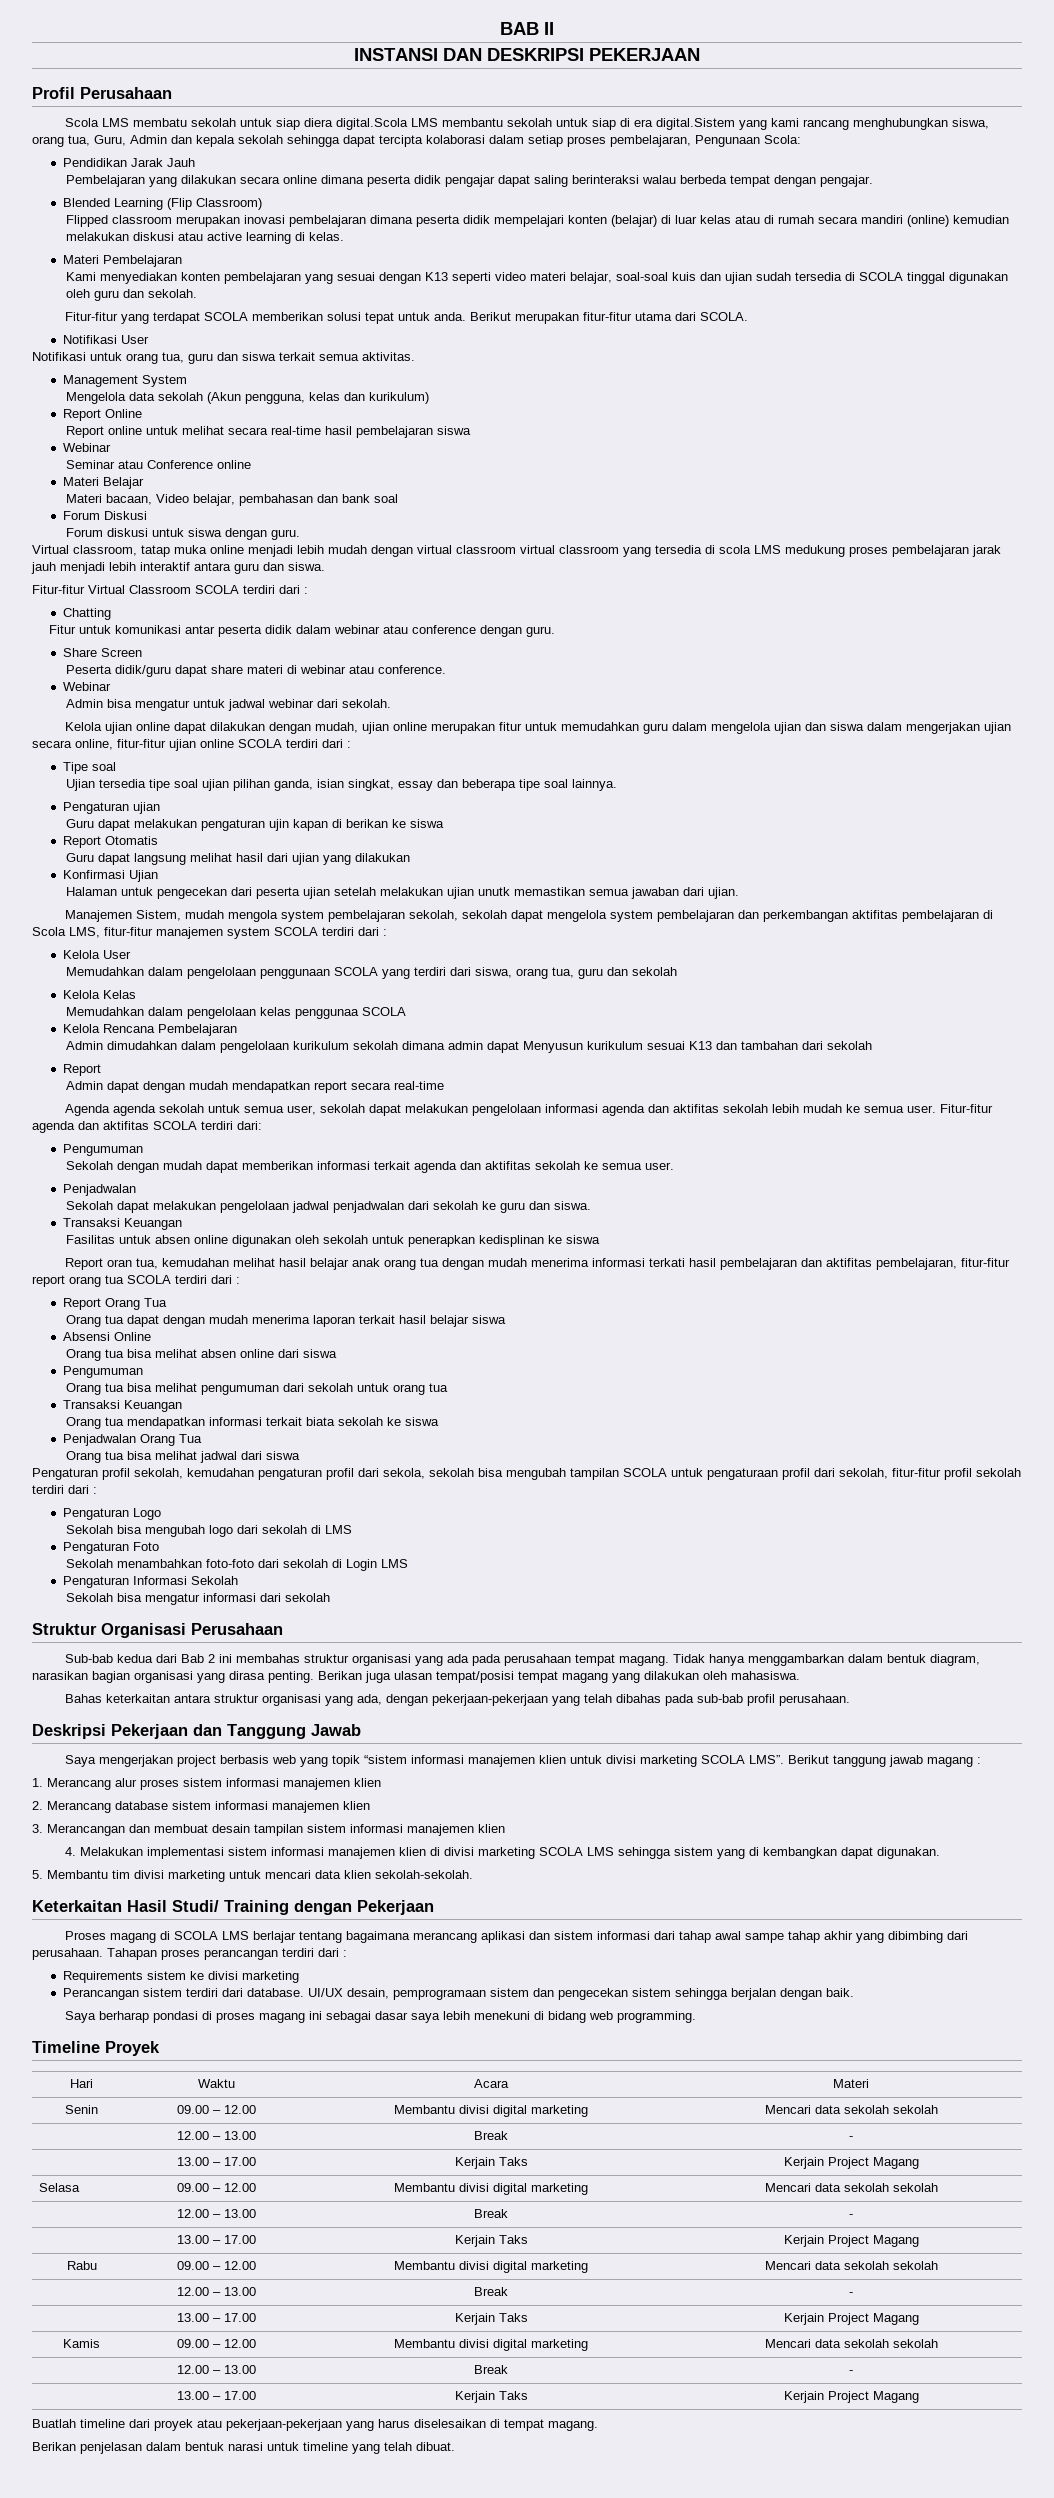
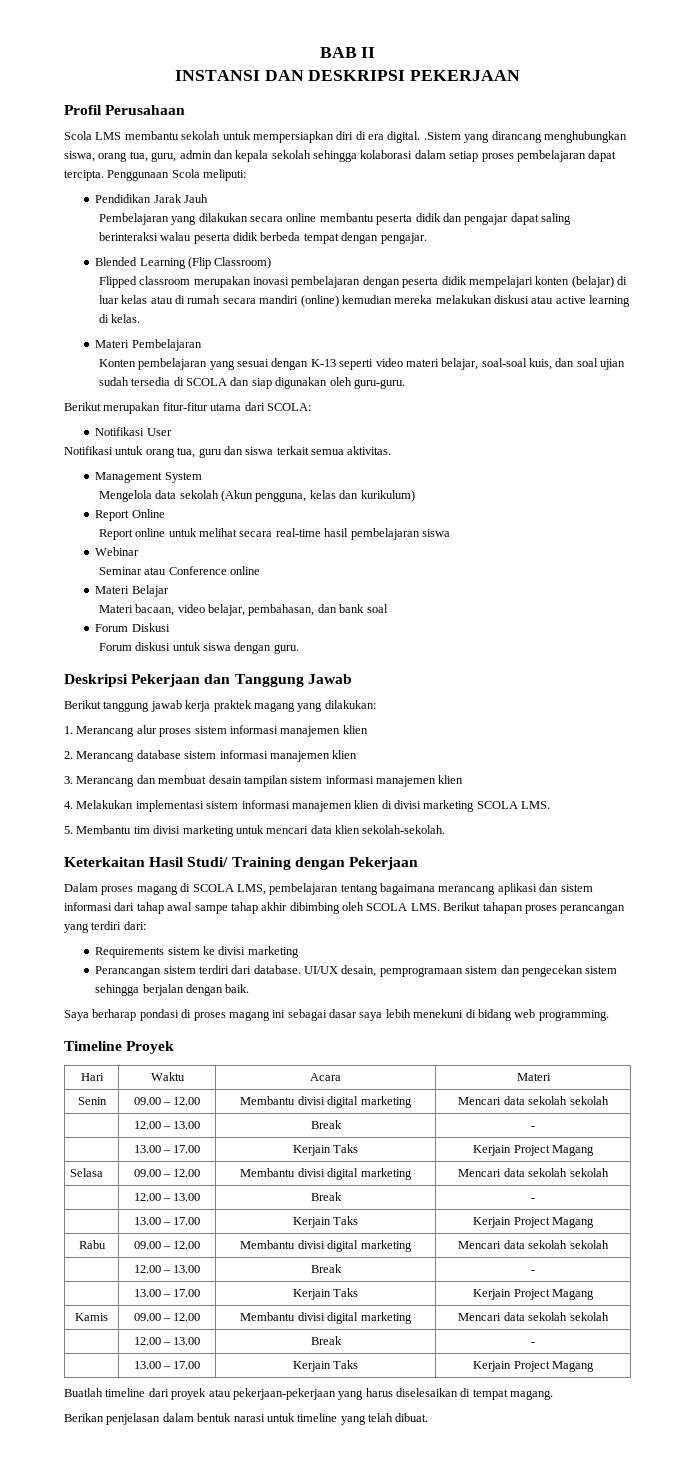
- Scola LMS membatu sekolah untuk siap diera digital.Scola LMS membantu sekolah untuk siap di era digital.Sistem yang kami rancang menghubungkan siswa, orang tua, Guru, Admin dan kepala sekolah sehingga dapat tercipta kolaborasi dalam setiap proses pembelajaran, Pengunaan Scola:
+ Scola LMS membantu sekolah untuk mempersiapkan diri di era digital. .Sistem yang dirancang menghubungkan siswa, orang tua, guru, admin dan kepala sekolah sehingga kolaborasi dalam setiap proses pembelajaran dapat tercipta. Penggunaan Scola meliputi:
- Pembelajaran yang dilakukan secara online dimana peserta didik pengajar dapat saling berinteraksi walau berbeda tempat dengan pengajar.
+ Pembelajaran yang dilakukan secara online membantu peserta didik dan pengajar dapat saling berinteraksi walau peserta didik berbeda tempat dengan pengajar.
- Flipped classroom merupakan inovasi pembelajaran dimana peserta didik mempelajari konten (belajar) di luar kelas atau di rumah secara mandiri (online) kemudian melakukan diskusi atau active learning di kelas.
+ Flipped classroom merupakan inovasi pembelajaran dengan peserta didik mempelajari konten (belajar) di luar kelas atau di rumah secara mandiri (online) kemudian mereka melakukan diskusi atau active learning di kelas.
- Kami menyediakan konten pembelajaran yang sesuai dengan K13 seperti video materi belajar, soal-soal kuis dan ujian sudah tersedia di SCOLA tinggal digunakan oleh guru dan sekolah.
- Fitur-fitur yang terdapat SCOLA memberikan solusi tepat untuk anda. Berikut merupakan fitur-fitur utama dari SCOLA.
+ Konten pembelajaran yang sesuai dengan K-13 seperti video materi belajar, soal-soal kuis, dan soal ujian sudah tersedia di SCOLA dan siap digunakan oleh guru-guru.
+ Berikut merupakan fitur-fitur utama dari SCOLA:
- Materi bacaan, Video belajar, pembahasan dan bank soal
+ Materi bacaan, video belajar, pembahasan, dan bank soal
- Virtual classroom, tatap muka online menjadi lebih mudah dengan virtual classroom virtual classroom yang tersedia di scola LMS medukung proses pembelajaran jarak jauh menjadi lebih interaktif antara guru dan siswa.
- Fitur-fitur Virtual Classroom SCOLA terdiri dari :
- Chatting
- Fitur untuk komunikasi antar peserta didik dalam webinar atau conference dengan guru.
- Share Screen
- Peserta didik/guru dapat share materi di webinar atau conference.
- Webinar
- Admin bisa mengatur untuk jadwal webinar dari sekolah.
- Kelola ujian online dapat dilakukan dengan mudah, ujian online merupakan fitur untuk memudahkan guru dalam mengelola ujian dan siswa dalam mengerjakan ujian secara online, fitur-fitur ujian online SCOLA terdiri dari :
- Tipe soal
- Ujian tersedia tipe soal ujian pilihan ganda, isian singkat, essay dan beberapa tipe soal lainnya.
- Pengaturan ujian
- Guru dapat melakukan pengaturan ujin kapan di berikan ke siswa
- Report Otomatis
- Guru dapat langsung melihat hasil dari ujian yang dilakukan
- Konfirmasi Ujian
- Halaman untuk pengecekan dari peserta ujian setelah melakukan ujian unutk memastikan semua jawaban dari ujian.
- Manajemen Sistem, mudah mengola system pembelajaran sekolah, sekolah dapat mengelola system pembelajaran dan perkembangan aktifitas pembelajaran di Scola LMS, fitur-fitur manajemen system SCOLA terdiri dari :
- Kelola User
- Memudahkan dalam pengelolaan penggunaan SCOLA yang terdiri dari siswa, orang tua, guru dan sekolah
- Kelola Kelas
- Memudahkan dalam pengelolaan kelas penggunaa SCOLA
- Kelola Rencana Pembelajaran
- Admin dimudahkan dalam pengelolaan kurikulum sekolah dimana admin dapat Menyusun kurikulum sesuai K13 dan tambahan dari sekolah
- Report
- Admin dapat dengan mudah mendapatkan report secara real-time
- Agenda agenda sekolah untuk semua user, sekolah dapat melakukan pengelolaan informasi agenda dan aktifitas sekolah lebih mudah ke semua user. Fitur-fitur agenda dan aktifitas SCOLA terdiri dari:
- Pengumuman
- Sekolah dengan mudah dapat memberikan informasi terkait agenda dan aktifitas sekolah ke semua user.
- Penjadwalan
- Sekolah dapat melakukan pengelolaan jadwal penjadwalan dari sekolah ke guru dan siswa.
- Transaksi Keuangan
- Fasilitas untuk absen online digunakan oleh sekolah untuk penerapkan kedisplinan ke siswa
- Report oran tua, kemudahan melihat hasil belajar anak orang tua dengan mudah menerima informasi terkati hasil pembelajaran dan aktifitas pembelajaran, fitur-fitur report orang tua SCOLA terdiri dari :
- Report Orang Tua
- Orang tua dapat dengan mudah menerima laporan terkait hasil belajar siswa
- Absensi Online
- Orang tua bisa melihat absen online dari siswa
- Pengumuman
- Orang tua bisa melihat pengumuman dari sekolah untuk orang tua
- Transaksi Keuangan
- Orang tua mendapatkan informasi terkait biata sekolah ke siswa
- Penjadwalan Orang Tua
- Orang tua bisa melihat jadwal dari siswa
- Pengaturan profil sekolah, kemudahan pengaturan profil dari sekola, sekolah bisa mengubah tampilan SCOLA untuk pengaturaan profil dari sekolah, fitur-fitur profil sekolah terdiri dari :
- Pengaturan Logo
- Sekolah bisa mengubah logo dari sekolah di LMS
- Pengaturan Foto
- Sekolah menambahkan foto-foto dari sekolah di Login LMS
- Pengaturan Informasi Sekolah
- Sekolah bisa mengatur informasi dari sekolah
- Struktur Organisasi Perusahaan
- Sub-bab kedua dari Bab 2 ini membahas struktur organisasi yang ada pada perusahaan tempat magang. Tidak hanya menggambarkan dalam bentuk diagram, narasikan bagian organisasi yang dirasa penting. Berikan juga ulasan tempat/posisi tempat magang yang dilakukan oleh mahasiswa.
- Bahas keterkaitan antara struktur organisasi yang ada, dengan pekerjaan-pekerjaan yang telah dibahas pada sub-bab profil perusahaan.
- Saya mengerjakan project berbasis web yang topik “sistem informasi manajemen klien untuk divisi marketing SCOLA LMS”. Berikut tanggung jawab magang :
+ Berikut tanggung jawab kerja praktek magang yang dilakukan:
- 3. Merancangan dan membuat desain tampilan sistem informasi manajemen klien
+ 3. Merancang dan membuat desain tampilan sistem informasi manajemen klien
- 4. Melakukan implementasi sistem informasi manajemen klien di divisi marketing SCOLA LMS sehingga sistem yang di kembangkan dapat digunakan.
+ 4. Melakukan implementasi sistem informasi manajemen klien di divisi marketing SCOLA LMS.
- Proses magang di SCOLA LMS berlajar tentang bagaimana merancang aplikasi dan sistem informasi dari tahap awal sampe tahap akhir yang dibimbing dari perusahaan. Tahapan proses perancangan terdiri dari :
+ Dalam proses magang di SCOLA LMS, pembelajaran tentang bagaimana merancang aplikasi dan sistem informasi dari tahap awal sampe tahap akhir dibimbing oleh SCOLA LMS. Berikut tahapan proses perancangan yang terdiri dari:

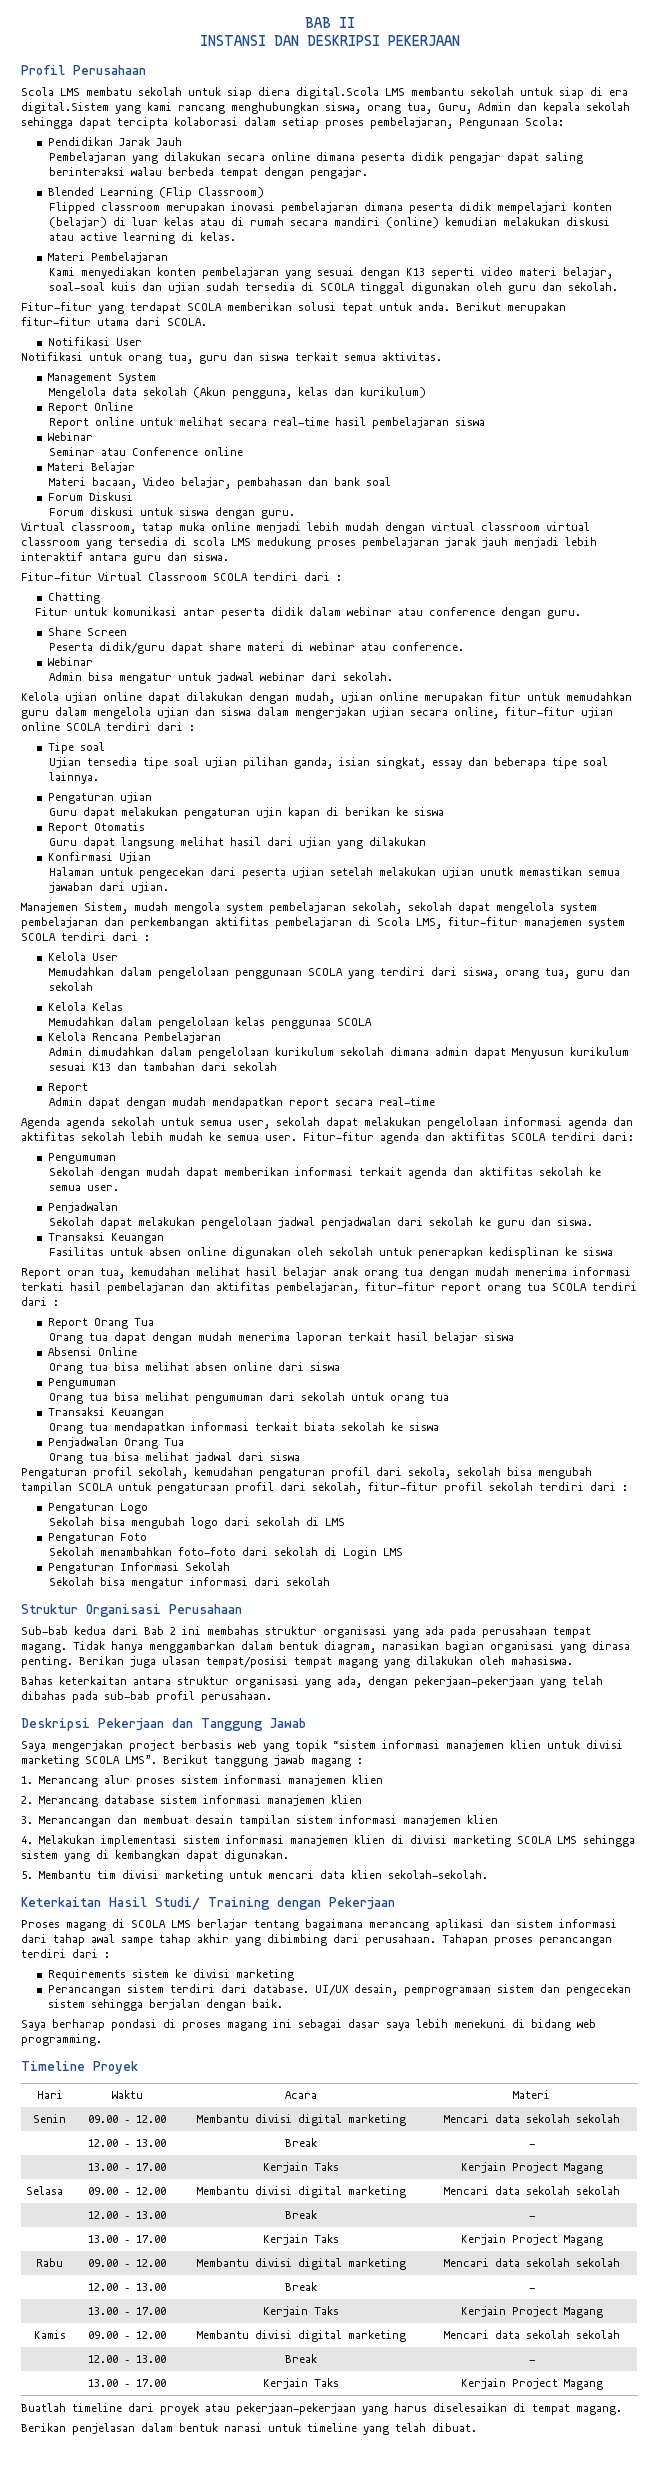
- Scola LMS membantu sekolah untuk mempersiapkan diri di era digital. .Sistem yang dirancang menghubungkan siswa, orang tua, guru, admin dan kepala sekolah sehingga kolaborasi dalam setiap proses pembelajaran dapat tercipta. Penggunaan Scola meliputi:
+ Scola LMS membatu sekolah untuk siap diera digital.Scola LMS membantu sekolah untuk siap di era digital.Sistem yang kami rancang menghubungkan siswa, orang tua, Guru, Admin dan kepala sekolah sehingga dapat tercipta kolaborasi dalam setiap proses pembelajaran, Pengunaan Scola:
- Pembelajaran yang dilakukan secara online membantu peserta didik dan pengajar dapat saling berinteraksi walau peserta didik berbeda tempat dengan pengajar.
+ Pembelajaran yang dilakukan secara online dimana peserta didik pengajar dapat saling berinteraksi walau berbeda tempat dengan pengajar.
- Flipped classroom merupakan inovasi pembelajaran dengan peserta didik mempelajari konten (belajar) di luar kelas atau di rumah secara mandiri (online) kemudian mereka melakukan diskusi atau active learning di kelas.
+ Flipped classroom merupakan inovasi pembelajaran dimana peserta didik mempelajari konten (belajar) di luar kelas atau di rumah secara mandiri (online) kemudian melakukan diskusi atau active learning di kelas.
- Konten pembelajaran yang sesuai dengan K-13 seperti video materi belajar, soal-soal kuis, dan soal ujian sudah tersedia di SCOLA dan siap digunakan oleh guru-guru.
- Berikut merupakan fitur-fitur utama dari SCOLA:
+ Kami menyediakan konten pembelajaran yang sesuai dengan K13 seperti video materi belajar, soal-soal kuis dan ujian sudah tersedia di SCOLA tinggal digunakan oleh guru dan sekolah.
+ Fitur-fitur yang terdapat SCOLA memberikan solusi tepat untuk anda. Berikut merupakan fitur-fitur utama dari SCOLA.
- Materi bacaan, video belajar, pembahasan, dan bank soal
+ Materi bacaan, Video belajar, pembahasan dan bank soal
+ Virtual classroom, tatap muka online menjadi lebih mudah dengan virtual classroom virtual classroom yang tersedia di scola LMS medukung proses pembelajaran jarak jauh menjadi lebih interaktif antara guru dan siswa.
+ Fitur-fitur Virtual Classroom SCOLA terdiri dari :
+ Chatting
+ Fitur untuk komunikasi antar peserta didik dalam webinar atau conference dengan guru.
+ Share Screen
+ Peserta didik/guru dapat share materi di webinar atau conference.
+ Webinar
+ Admin bisa mengatur untuk jadwal webinar dari sekolah.
+ Kelola ujian online dapat dilakukan dengan mudah, ujian online merupakan fitur untuk memudahkan guru dalam mengelola ujian dan siswa dalam mengerjakan ujian secara online, fitur-fitur ujian online SCOLA terdiri dari :
+ Tipe soal
+ Ujian tersedia tipe soal ujian pilihan ganda, isian singkat, essay dan beberapa tipe soal lainnya.
+ Pengaturan ujian
+ Guru dapat melakukan pengaturan ujin kapan di berikan ke siswa
+ Report Otomatis
+ Guru dapat langsung melihat hasil dari ujian yang dilakukan
+ Konfirmasi Ujian
+ Halaman untuk pengecekan dari peserta ujian setelah melakukan ujian unutk memastikan semua jawaban dari ujian.
+ Manajemen Sistem, mudah mengola system pembelajaran sekolah, sekolah dapat mengelola system pembelajaran dan perkembangan aktifitas pembelajaran di Scola LMS, fitur-fitur manajemen system SCOLA terdiri dari :
+ Kelola User
+ Memudahkan dalam pengelolaan penggunaan SCOLA yang terdiri dari siswa, orang tua, guru dan sekolah
+ Kelola Kelas
+ Memudahkan dalam pengelolaan kelas penggunaa SCOLA
+ Kelola Rencana Pembelajaran
+ Admin dimudahkan dalam pengelolaan kurikulum sekolah dimana admin dapat Menyusun kurikulum sesuai K13 dan tambahan dari sekolah
+ Report
+ Admin dapat dengan mudah mendapatkan report secara real-time
+ Agenda agenda sekolah untuk semua user, sekolah dapat melakukan pengelolaan informasi agenda dan aktifitas sekolah lebih mudah ke semua user. Fitur-fitur agenda dan aktifitas SCOLA terdiri dari:
+ Pengumuman
+ Sekolah dengan mudah dapat memberikan informasi terkait agenda dan aktifitas sekolah ke semua user.
+ Penjadwalan
+ Sekolah dapat melakukan pengelolaan jadwal penjadwalan dari sekolah ke guru dan siswa.
+ Transaksi Keuangan
+ Fasilitas untuk absen online digunakan oleh sekolah untuk penerapkan kedisplinan ke siswa
+ Report oran tua, kemudahan melihat hasil belajar anak orang tua dengan mudah menerima informasi terkati hasil pembelajaran dan aktifitas pembelajaran, fitur-fitur report orang tua SCOLA terdiri dari :
+ Report Orang Tua
+ Orang tua dapat dengan mudah menerima laporan terkait hasil belajar siswa
+ Absensi Online
+ Orang tua bisa melihat absen online dari siswa
+ Pengumuman
+ Orang tua bisa melihat pengumuman dari sekolah untuk orang tua
+ Transaksi Keuangan
+ Orang tua mendapatkan informasi terkait biata sekolah ke siswa
+ Penjadwalan Orang Tua
+ Orang tua bisa melihat jadwal dari siswa
+ Pengaturan profil sekolah, kemudahan pengaturan profil dari sekola, sekolah bisa mengubah tampilan SCOLA untuk pengaturaan profil dari sekolah, fitur-fitur profil sekolah terdiri dari :
+ Pengaturan Logo
+ Sekolah bisa mengubah logo dari sekolah di LMS
+ Pengaturan Foto
+ Sekolah menambahkan foto-foto dari sekolah di Login LMS
+ Pengaturan Informasi Sekolah
+ Sekolah bisa mengatur informasi dari sekolah
+ Struktur Organisasi Perusahaan
+ Sub-bab kedua dari Bab 2 ini membahas struktur organisasi yang ada pada perusahaan tempat magang. Tidak hanya menggambarkan dalam bentuk diagram, narasikan bagian organisasi yang dirasa penting. Berikan juga ulasan tempat/posisi tempat magang yang dilakukan oleh mahasiswa.
+ Bahas keterkaitan antara struktur organisasi yang ada, dengan pekerjaan-pekerjaan yang telah dibahas pada sub-bab profil perusahaan.
- Berikut tanggung jawab kerja praktek magang yang dilakukan:
+ Saya mengerjakan project berbasis web yang topik “sistem informasi manajemen klien untuk divisi marketing SCOLA LMS”. Berikut tanggung jawab magang :
- 3. Merancang dan membuat desain tampilan sistem informasi manajemen klien
+ 3. Merancangan dan membuat desain tampilan sistem informasi manajemen klien
- 4. Melakukan implementasi sistem informasi manajemen klien di divisi marketing SCOLA LMS.
+ 4. Melakukan implementasi sistem informasi manajemen klien di divisi marketing SCOLA LMS sehingga sistem yang di kembangkan dapat digunakan.
- Dalam proses magang di SCOLA LMS, pembelajaran tentang bagaimana merancang aplikasi dan sistem informasi dari tahap awal sampe tahap akhir dibimbing oleh SCOLA LMS. Berikut tahapan proses perancangan yang terdiri dari:
+ Proses magang di SCOLA LMS berlajar tentang bagaimana merancang aplikasi dan sistem informasi dari tahap awal sampe tahap akhir yang dibimbing dari perusahaan. Tahapan proses perancangan terdiri dari :

